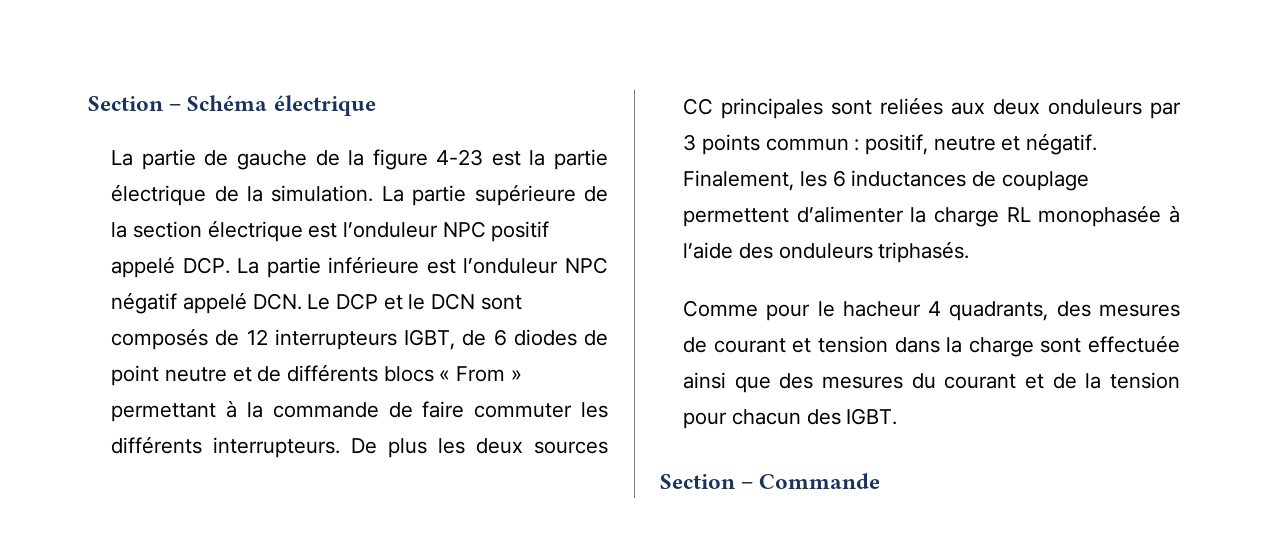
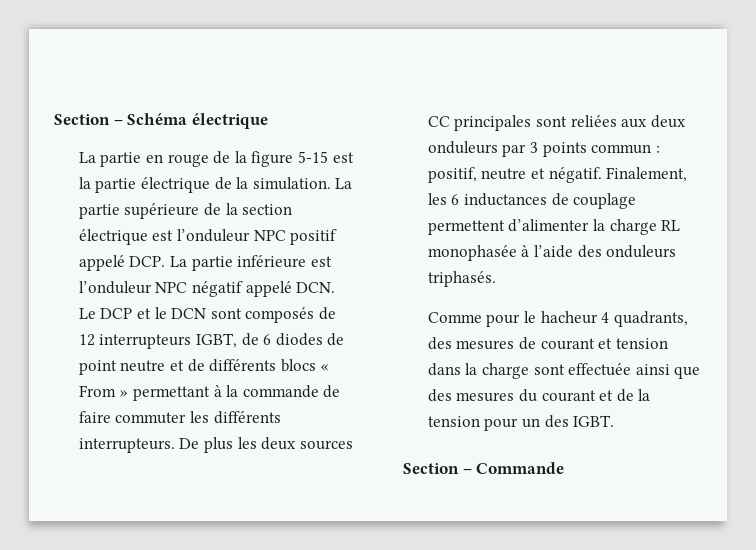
- La partie de gauche de la figure 4-23 est la partie électrique de la simulation.
+ La partie en rouge de la figure 5-15 est la partie électrique de la simulation.
- Comme pour le hacheur 4 quadrants, des mesures de courant et tension dans la charge sont effectuée ainsi que des mesures du courant et de la tension pour chacun des IGBT.
+ Comme pour le hacheur 4 quadrants, des mesures de courant et tension dans la charge sont effectuée ainsi que des mesures du courant et de la tension pour un des IGBT.

